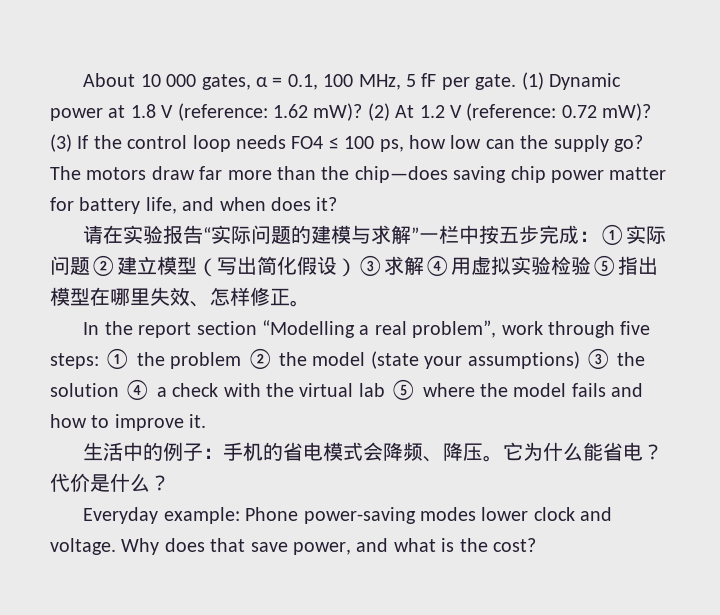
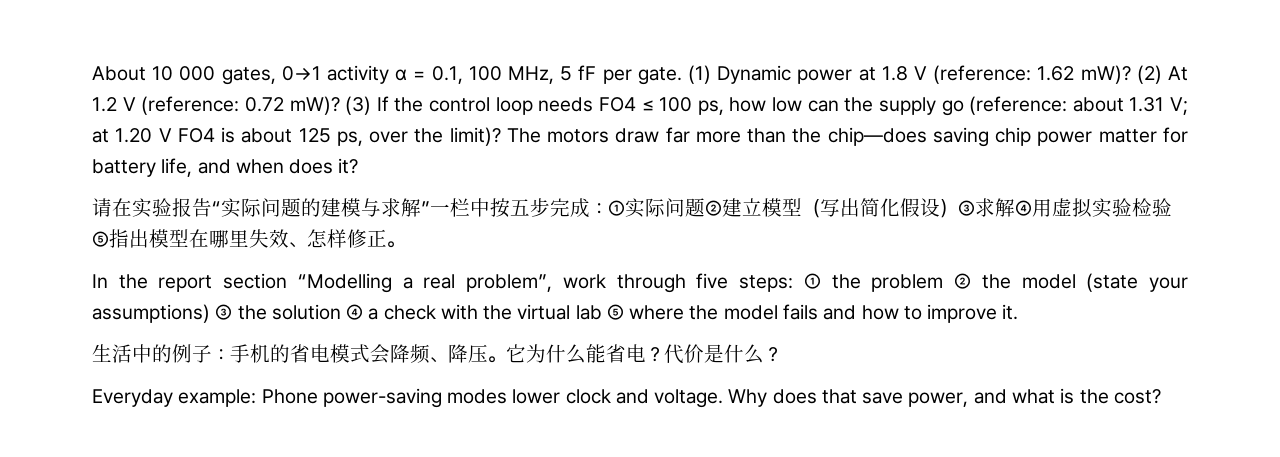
- About 10 000 gates, α = 0.1, 100 MHz, 5 fF per gate.
+ About 10 000 gates, 0→1 activity α = 0.1, 100 MHz, 5 fF per gate.
- (3) If the control loop needs FO4 ≤ 100 ps, how low can the supply go?
+ (3) If the control loop needs FO4 ≤ 100 ps, how low can the supply go (reference: about 1.31 V; at 1.20 V FO4 is about 125 ps, over the limit)?

